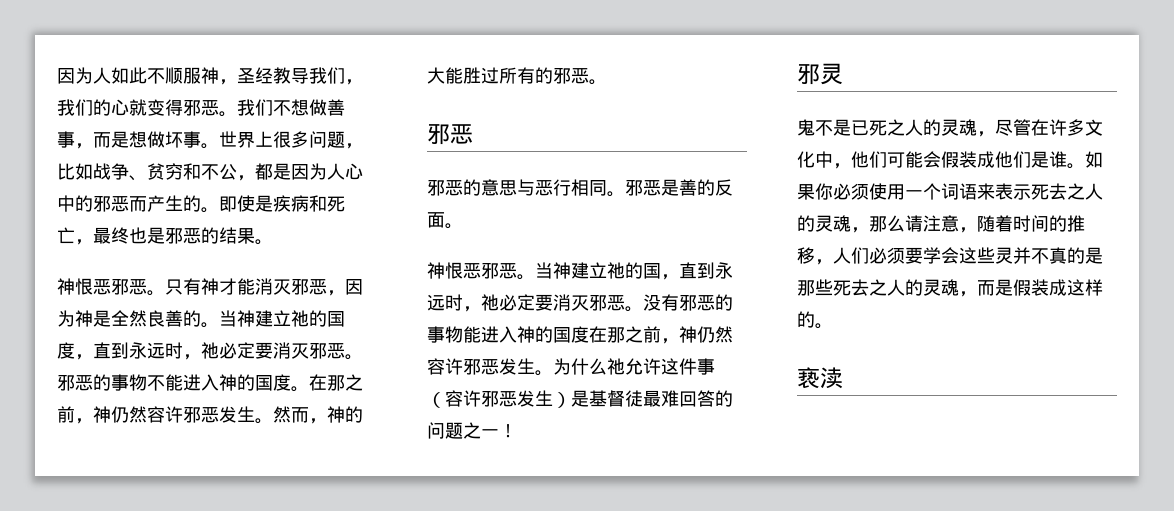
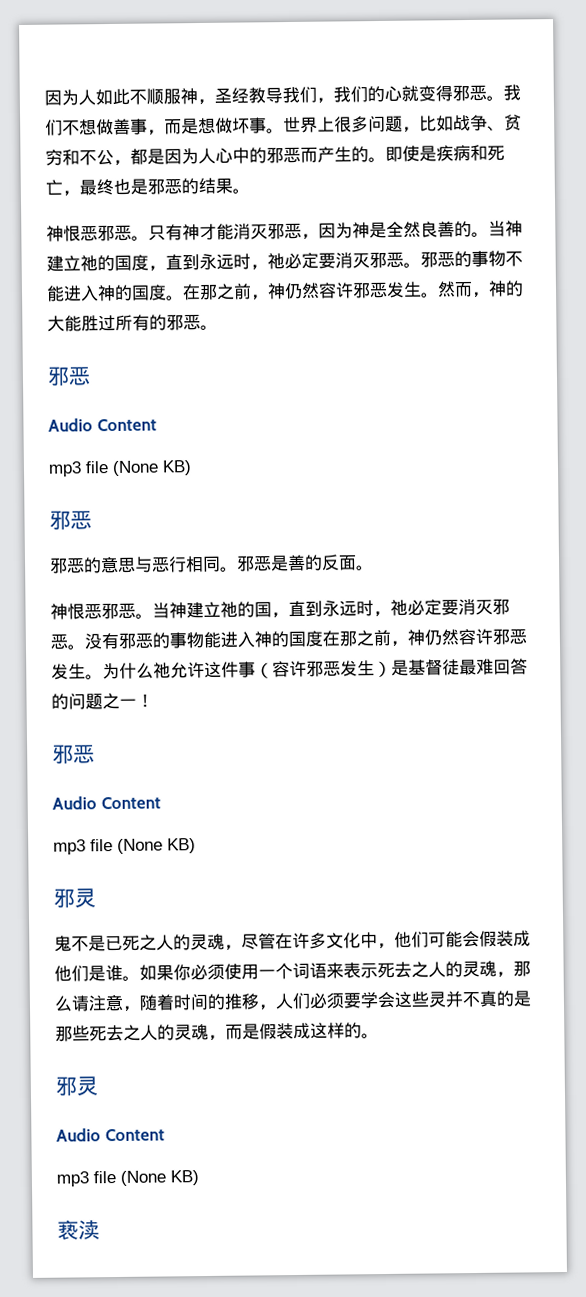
  然而，神的大能胜过所有的邪恶。
+ 邪恶
+ Audio Content
+ mp3 file (None KB)
  为什么祂允许这件事（容许邪恶发生）是基督徒最难回答的问题之一！
+ 邪恶
+ Audio Content
+ mp3 file (None KB)
  如果你必须使用一个词语来表示死去之人的灵魂，那么请注意，随着时间的推移，人们必须要学会这些灵并不真的是那些死去之人的灵魂，而是假装成这样的。
+ 邪灵
+ Audio Content
+ mp3 file (None KB)

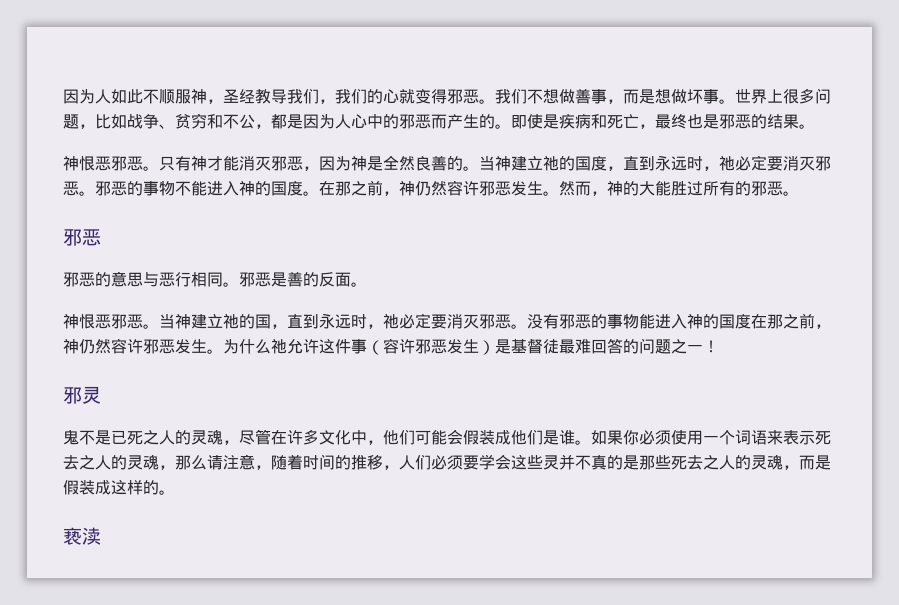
  然而，神的大能胜过所有的邪恶。
- 邪恶
- Audio Content
- mp3 file (None KB)
  为什么祂允许这件事（容许邪恶发生）是基督徒最难回答的问题之一！
- 邪恶
- Audio Content
- mp3 file (None KB)
  如果你必须使用一个词语来表示死去之人的灵魂，那么请注意，随着时间的推移，人们必须要学会这些灵并不真的是那些死去之人的灵魂，而是假装成这样的。
- 邪灵
- Audio Content
- mp3 file (None KB)

